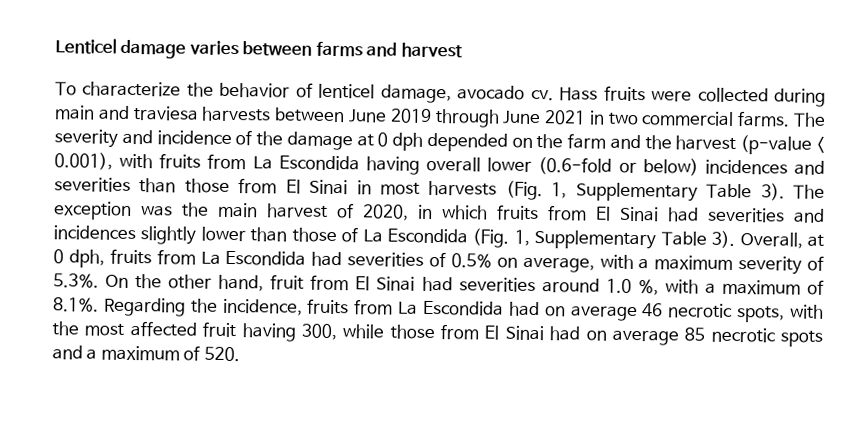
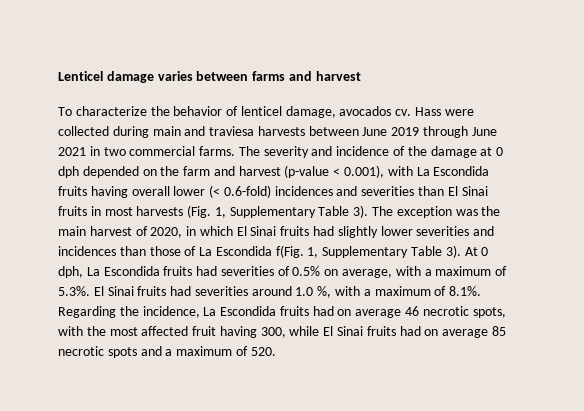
- To characterize the behavior of lenticel damage, avocado cv.
+ To characterize the behavior of lenticel damage, avocados cv.
- Hass fruits were collected during main and traviesa harvests between June 2019 through June 2021 in two commercial farms.
+ Hass were collected during main and traviesa harvests between June 2019 through June 2021 in two commercial farms.
- The severity and incidence of the damage at 0 dph depended on the farm and the harvest (p-value < 0.001), with fruits from La Escondida having overall lower (0.6-fold or below) incidences and severities than those from El Sinai in most harvests (Fig. 1, Supplementary Table 3).
+ The severity and incidence of the damage at 0 dph depended on the farm and harvest (p-value < 0.001), with La Escondida fruits having overall lower (< 0.6-fold) incidences and severities than El Sinai fruits in most harvests (Fig. 1, Supplementary Table 3).
- The exception was the main harvest of 2020, in which fruits from El Sinai had severities and incidences slightly lower than those of La Escondida (Fig. 1, Supplementary Table 3). Overall, at 0 dph, fruits from La Escondida had severities of 0.5% on average, with a maximum severity of 5.3%. On the other hand, fruit from El Sinai had severities around 1.0 %, with a maximum of 8.1%. Regarding the incidence, fruits from La Escondida had on average 46 necrotic spots, with the most affected fruit having 300, while those from El Sinai had on average 85 necrotic spots and a maximum of 520.
+ The exception was the main harvest of 2020, in which El Sinai fruits had slightly lower severities and incidences than those of La Escondida f(Fig. 1, Supplementary Table 3). At 0 dph, La Escondida fruits had severities of 0.5% on average, with a maximum of 5.3%. El Sinai fruits had severities around 1.0 %, with a maximum of 8.1%. Regarding the incidence, La Escondida fruits had on average 46 necrotic spots, with the most affected fruit having 300, while El Sinai fruits had on average 85 necrotic spots and a maximum of 520.

